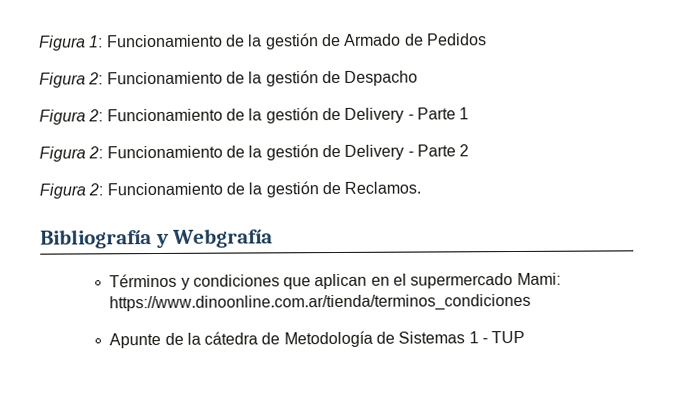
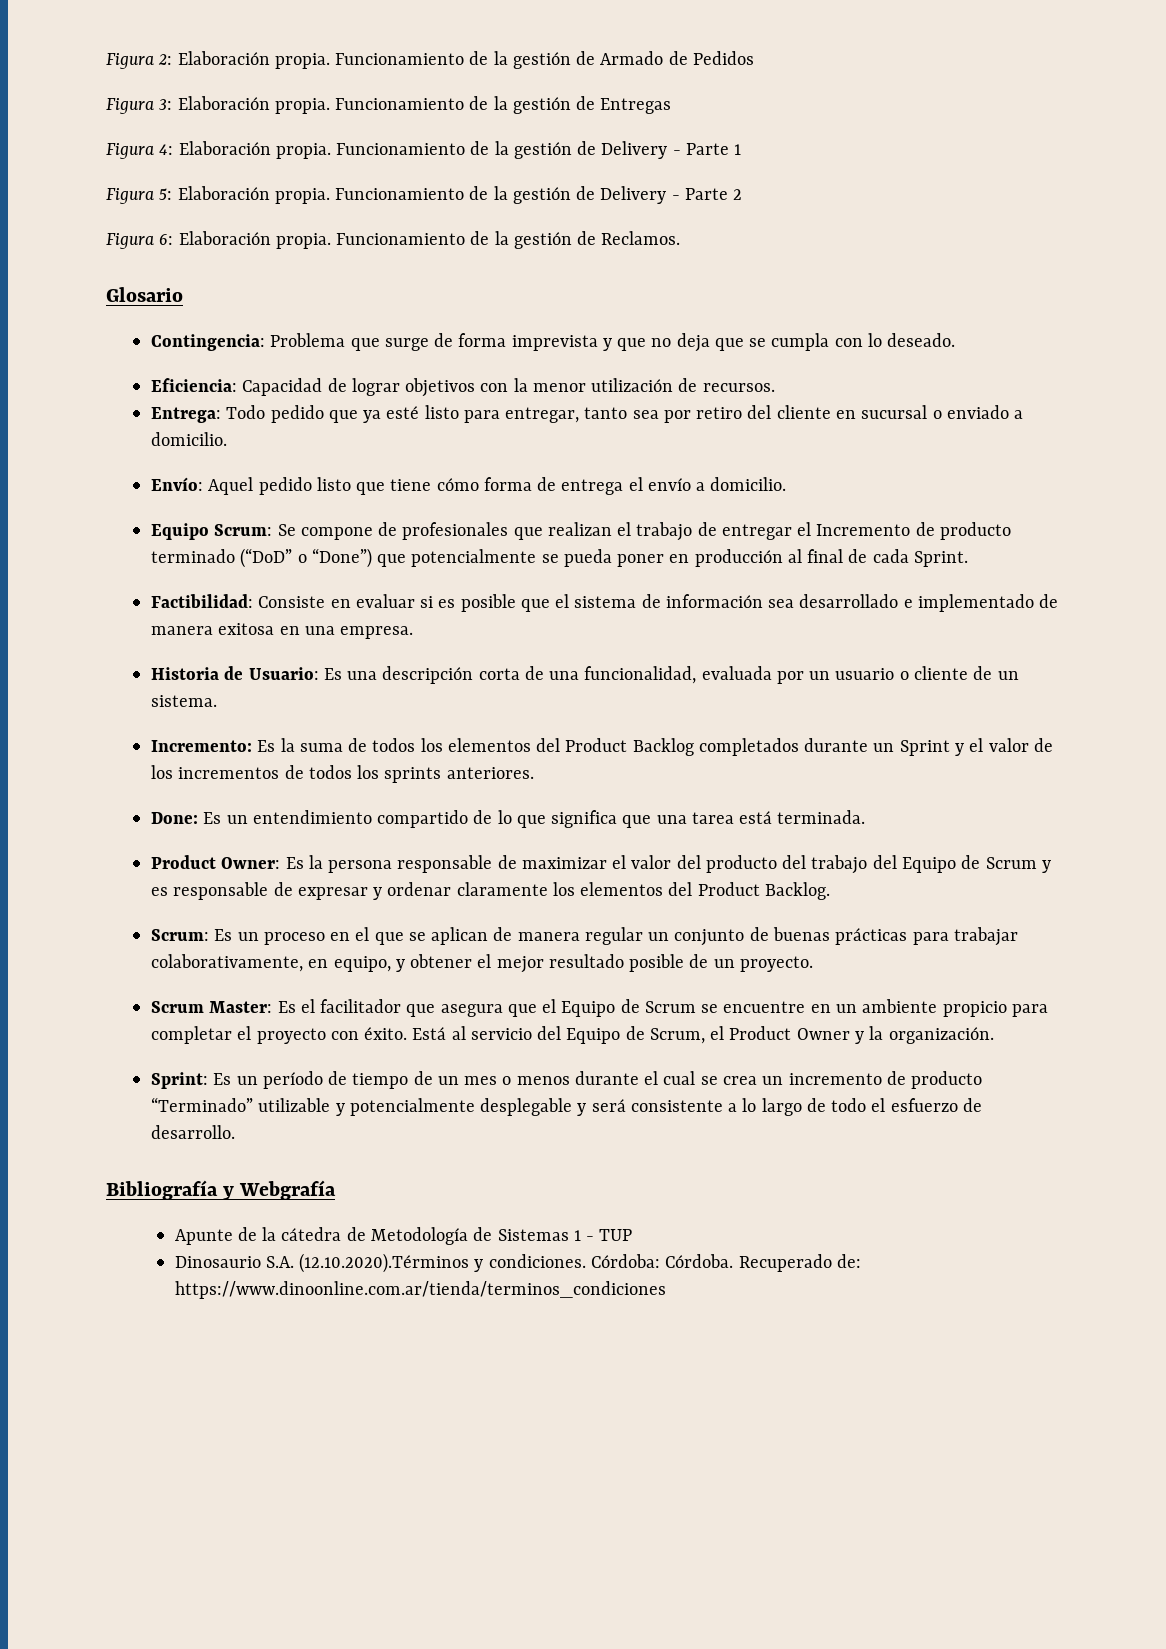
- Figura 1: Funcionamiento de la gestión de Armado de Pedidos
+ Figura 2: Elaboración propia. Funcionamiento de la gestión de Armado de Pedidos
- Figura 2: Funcionamiento de la gestión de Despacho
- Figura 2: Funcionamiento de la gestión de Delivery - Parte 1
+ Figura 3: Elaboración propia. Funcionamiento de la gestión de Entregas
+ Figura 4: Elaboración propia. Funcionamiento de la gestión de Delivery - Parte 1
- Figura 2: Funcionamiento de la gestión de Delivery - Parte 2
+ Figura 5: Elaboración propia. Funcionamiento de la gestión de Delivery - Parte 2
- Figura 2: Funcionamiento de la gestión de Reclamos.
+ Figura 6: Elaboración propia. Funcionamiento de la gestión de Reclamos.
+ Glosario
+ Contingencia: Problema que surge de forma imprevista y que no deja que se cumpla con lo deseado.
+ Eficiencia: Capacidad de lograr objetivos con la menor utilización de recursos.
+ Entrega: Todo pedido que ya esté listo para entregar, tanto sea por retiro del cliente en sucursal o enviado a domicilio.
+ Envío: Aquel pedido listo que tiene cómo forma de entrega el envío a domicilio.
+ Equipo Scrum: Se compone de profesionales que realizan el trabajo de entregar el Incremento de producto terminado (“DoD” o “Done”) que potencialmente se pueda poner en producción al final de cada Sprint.
+ Factibilidad: Consiste en evaluar si es posible que el sistema de información sea desarrollado e implementado de manera exitosa en una empresa.
+ Historia de Usuario: Es una descripción corta de una funcionalidad, evaluada por un usuario o cliente de un sistema.
+ Incremento: Es la suma de todos los elementos del Product Backlog completados durante un Sprint y el valor de los incrementos de todos los sprints anteriores.
+ Done: Es un entendimiento compartido de lo que significa que una tarea está terminada.
+ Product Owner: Es la persona responsable de maximizar el valor del producto del trabajo del Equipo de Scrum y es responsable de expresar y ordenar claramente los elementos del Product Backlog.
+ Scrum: Es un proceso en el que se aplican de manera regular un conjunto de buenas prácticas para trabajar colaborativamente, en equipo, y obtener el mejor resultado posible de un proyecto.
+ Scrum Master: Es el facilitador que asegura que el Equipo de Scrum se encuentre en un ambiente propicio para completar el proyecto con éxito. Está al servicio del Equipo de Scrum, el Product Owner y la organización.
+ Sprint: Es un período de tiempo de un mes o menos durante el cual se crea un incremento de producto “Terminado” utilizable y potencialmente desplegable y será consistente a lo largo de todo el esfuerzo de desarrollo.
  Bibliografía y Webgrafía
- Términos y condiciones que aplican en el supermercado Mami: https://www.dinoonline.com.ar/tienda/terminos_condiciones
+ Dinosaurio S.A. (12.10.2020).Términos y condiciones. Córdoba: Córdoba. Recuperado de: https://www.dinoonline.com.ar/tienda/terminos_condiciones

